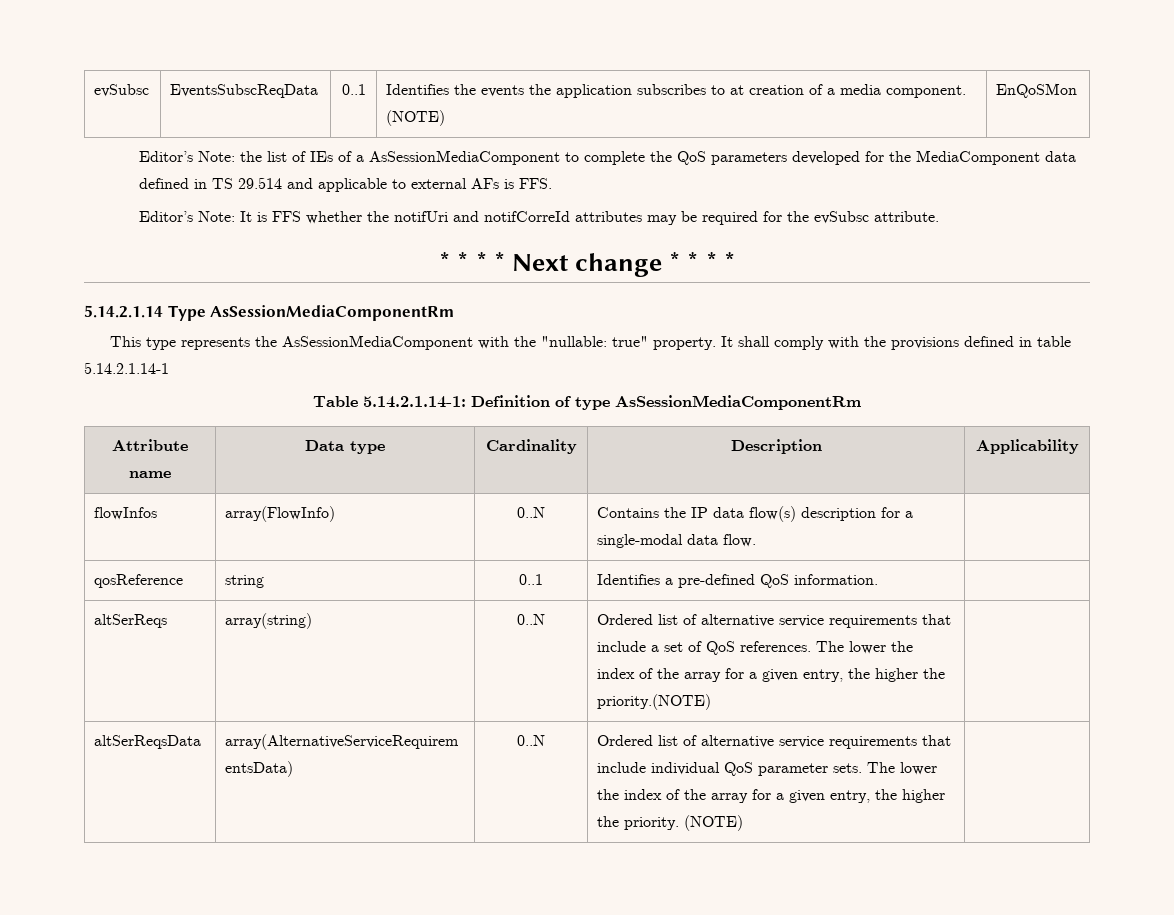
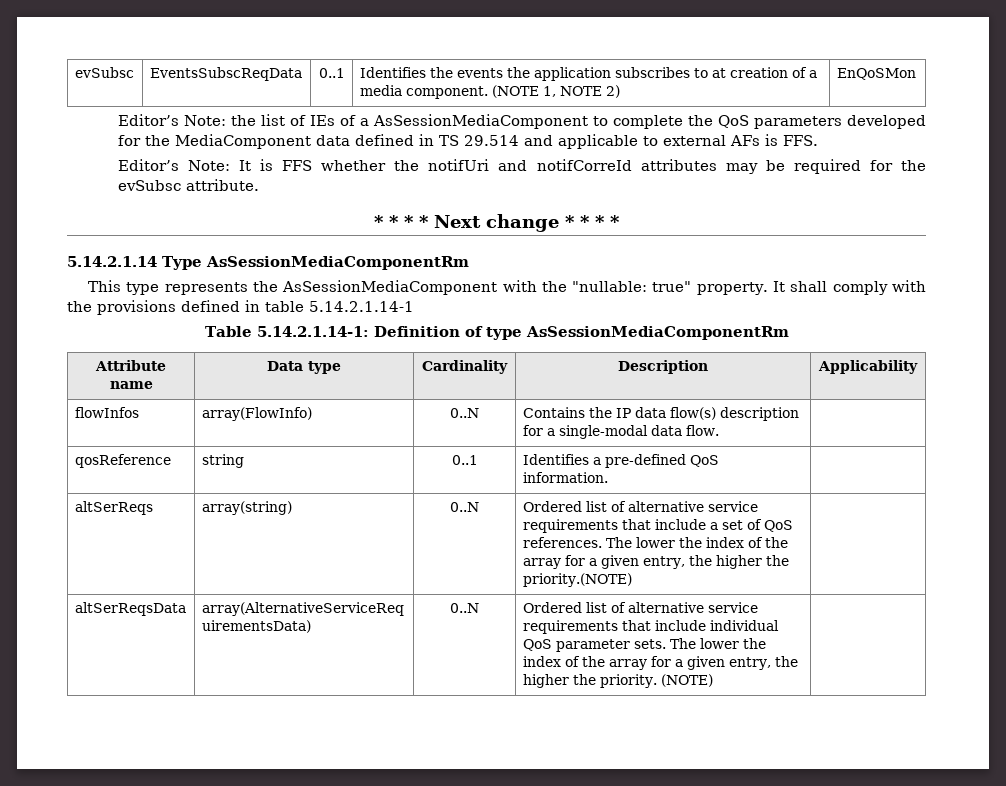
- evSubsc | EventsSubscReqData | 0..1 | Identifies the events the application subscribes to at creation of a media component. (NOTE) | EnQoSMon
+ evSubsc | EventsSubscReqData | 0..1 | Identifies the events the application subscribes to at creation of a media component. (NOTE 1, NOTE 2) | EnQoSMon

